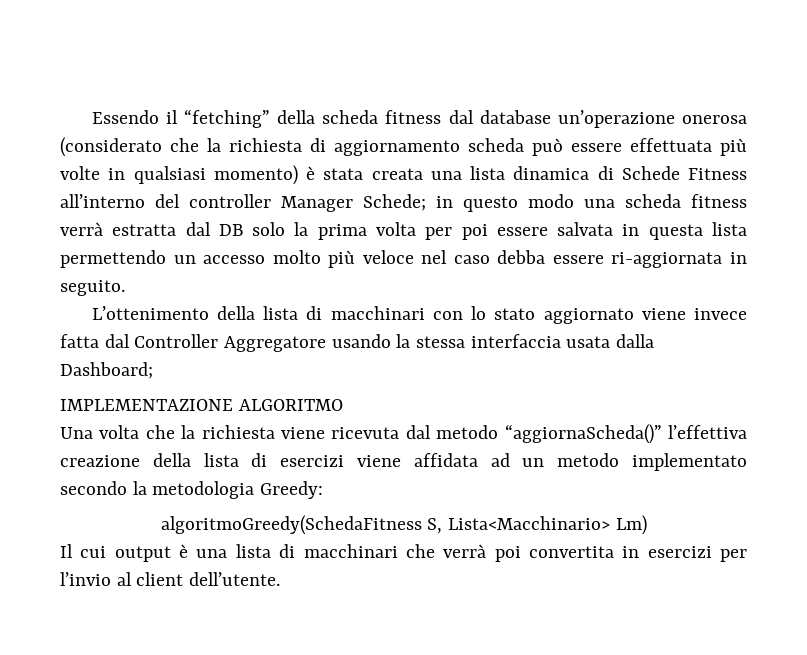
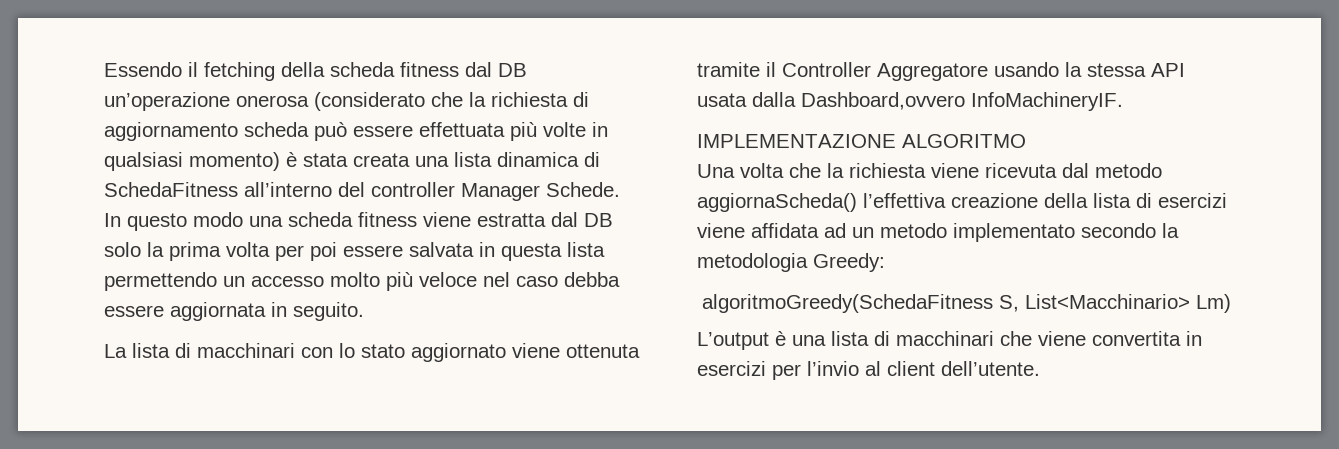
- Essendo il “fetching” della scheda fitness dal database un’operazione onerosa (considerato che la richiesta di aggiornamento scheda può essere effettuata più volte in qualsiasi momento) è stata creata una lista dinamica di Schede Fitness all’interno del controller Manager Schede; in questo modo una scheda fitness verrà estratta dal DB solo la prima volta per poi essere salvata in questa lista permettendo un accesso molto più veloce nel caso debba essere ri-aggiornata in seguito.
+ Essendo il fetching della scheda fitness dal DB un’operazione onerosa (considerato che la richiesta di aggiornamento scheda può essere effettuata più volte in qualsiasi momento) è stata creata una lista dinamica di SchedaFitness all’interno del controller Manager Schede. In questo modo una scheda fitness viene estratta dal DB solo la prima volta per poi essere salvata in questa lista permettendo un accesso molto più veloce nel caso debba essere aggiornata in seguito.
- L’ottenimento della lista di macchinari con lo stato aggiornato viene invece fatta dal Controller Aggregatore usando la stessa interfaccia usata dalla Dashboard;
+ La lista di macchinari con lo stato aggiornato viene ottenuta tramite il Controller Aggregatore usando la stessa API usata dalla Dashboard,ovvero InfoMachineryIF.
- Una volta che la richiesta viene ricevuta dal metodo “aggiornaScheda()” l’effettiva creazione della lista di esercizi viene affidata ad un metodo implementato secondo la metodologia Greedy:
+ Una volta che la richiesta viene ricevuta dal metodo aggiornaScheda() l’effettiva creazione della lista di esercizi viene affidata ad un metodo implementato secondo la metodologia Greedy:
- algoritmoGreedy(SchedaFitness S, Lista<Macchinario> Lm)
+ algoritmoGreedy(SchedaFitness S, List<Macchinario> Lm)
- Il cui output è una lista di macchinari che verrà poi convertita in esercizi per l’invio al client dell’utente.
+ L’output è una lista di macchinari che viene convertita in esercizi per l’invio al client dell’utente.

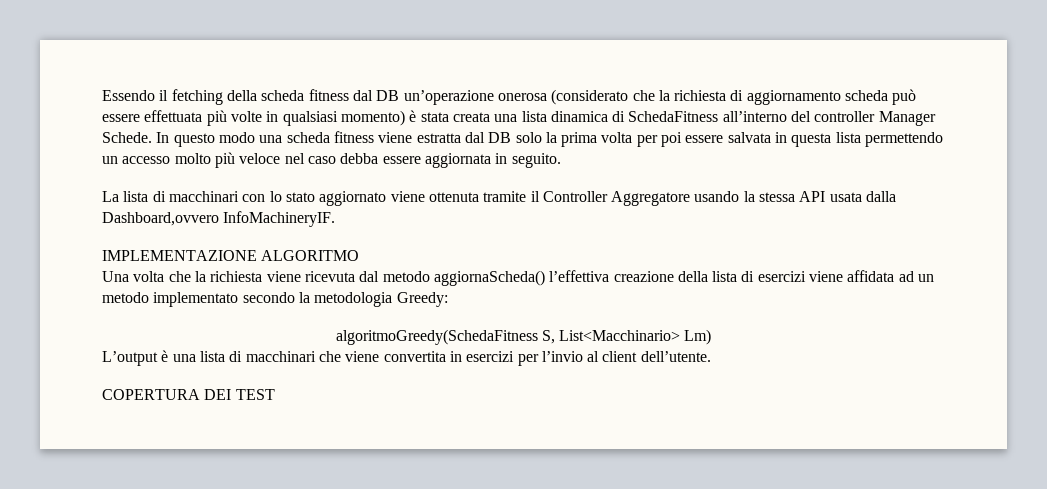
+ COPERTURA DEI TEST

